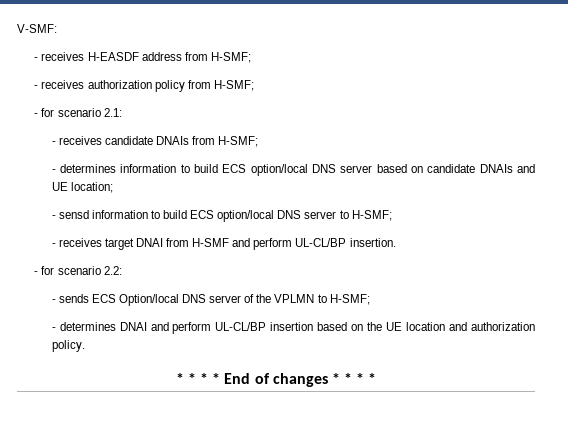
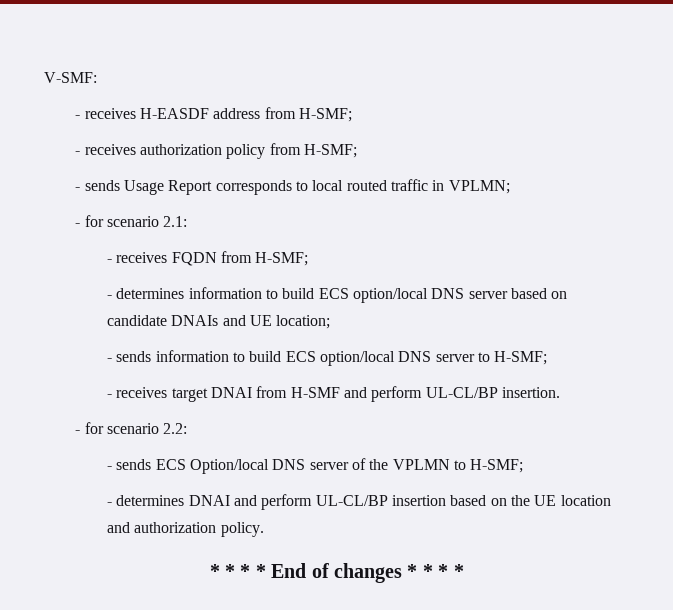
+ - sends Usage Report corresponds to local routed traffic in VPLMN;
- - receives candidate DNAIs from H-SMF;
+ - receives FQDN from H-SMF;
- - sensd information to build ECS option/local DNS server to H-SMF;
+ - sends information to build ECS option/local DNS server to H-SMF;

